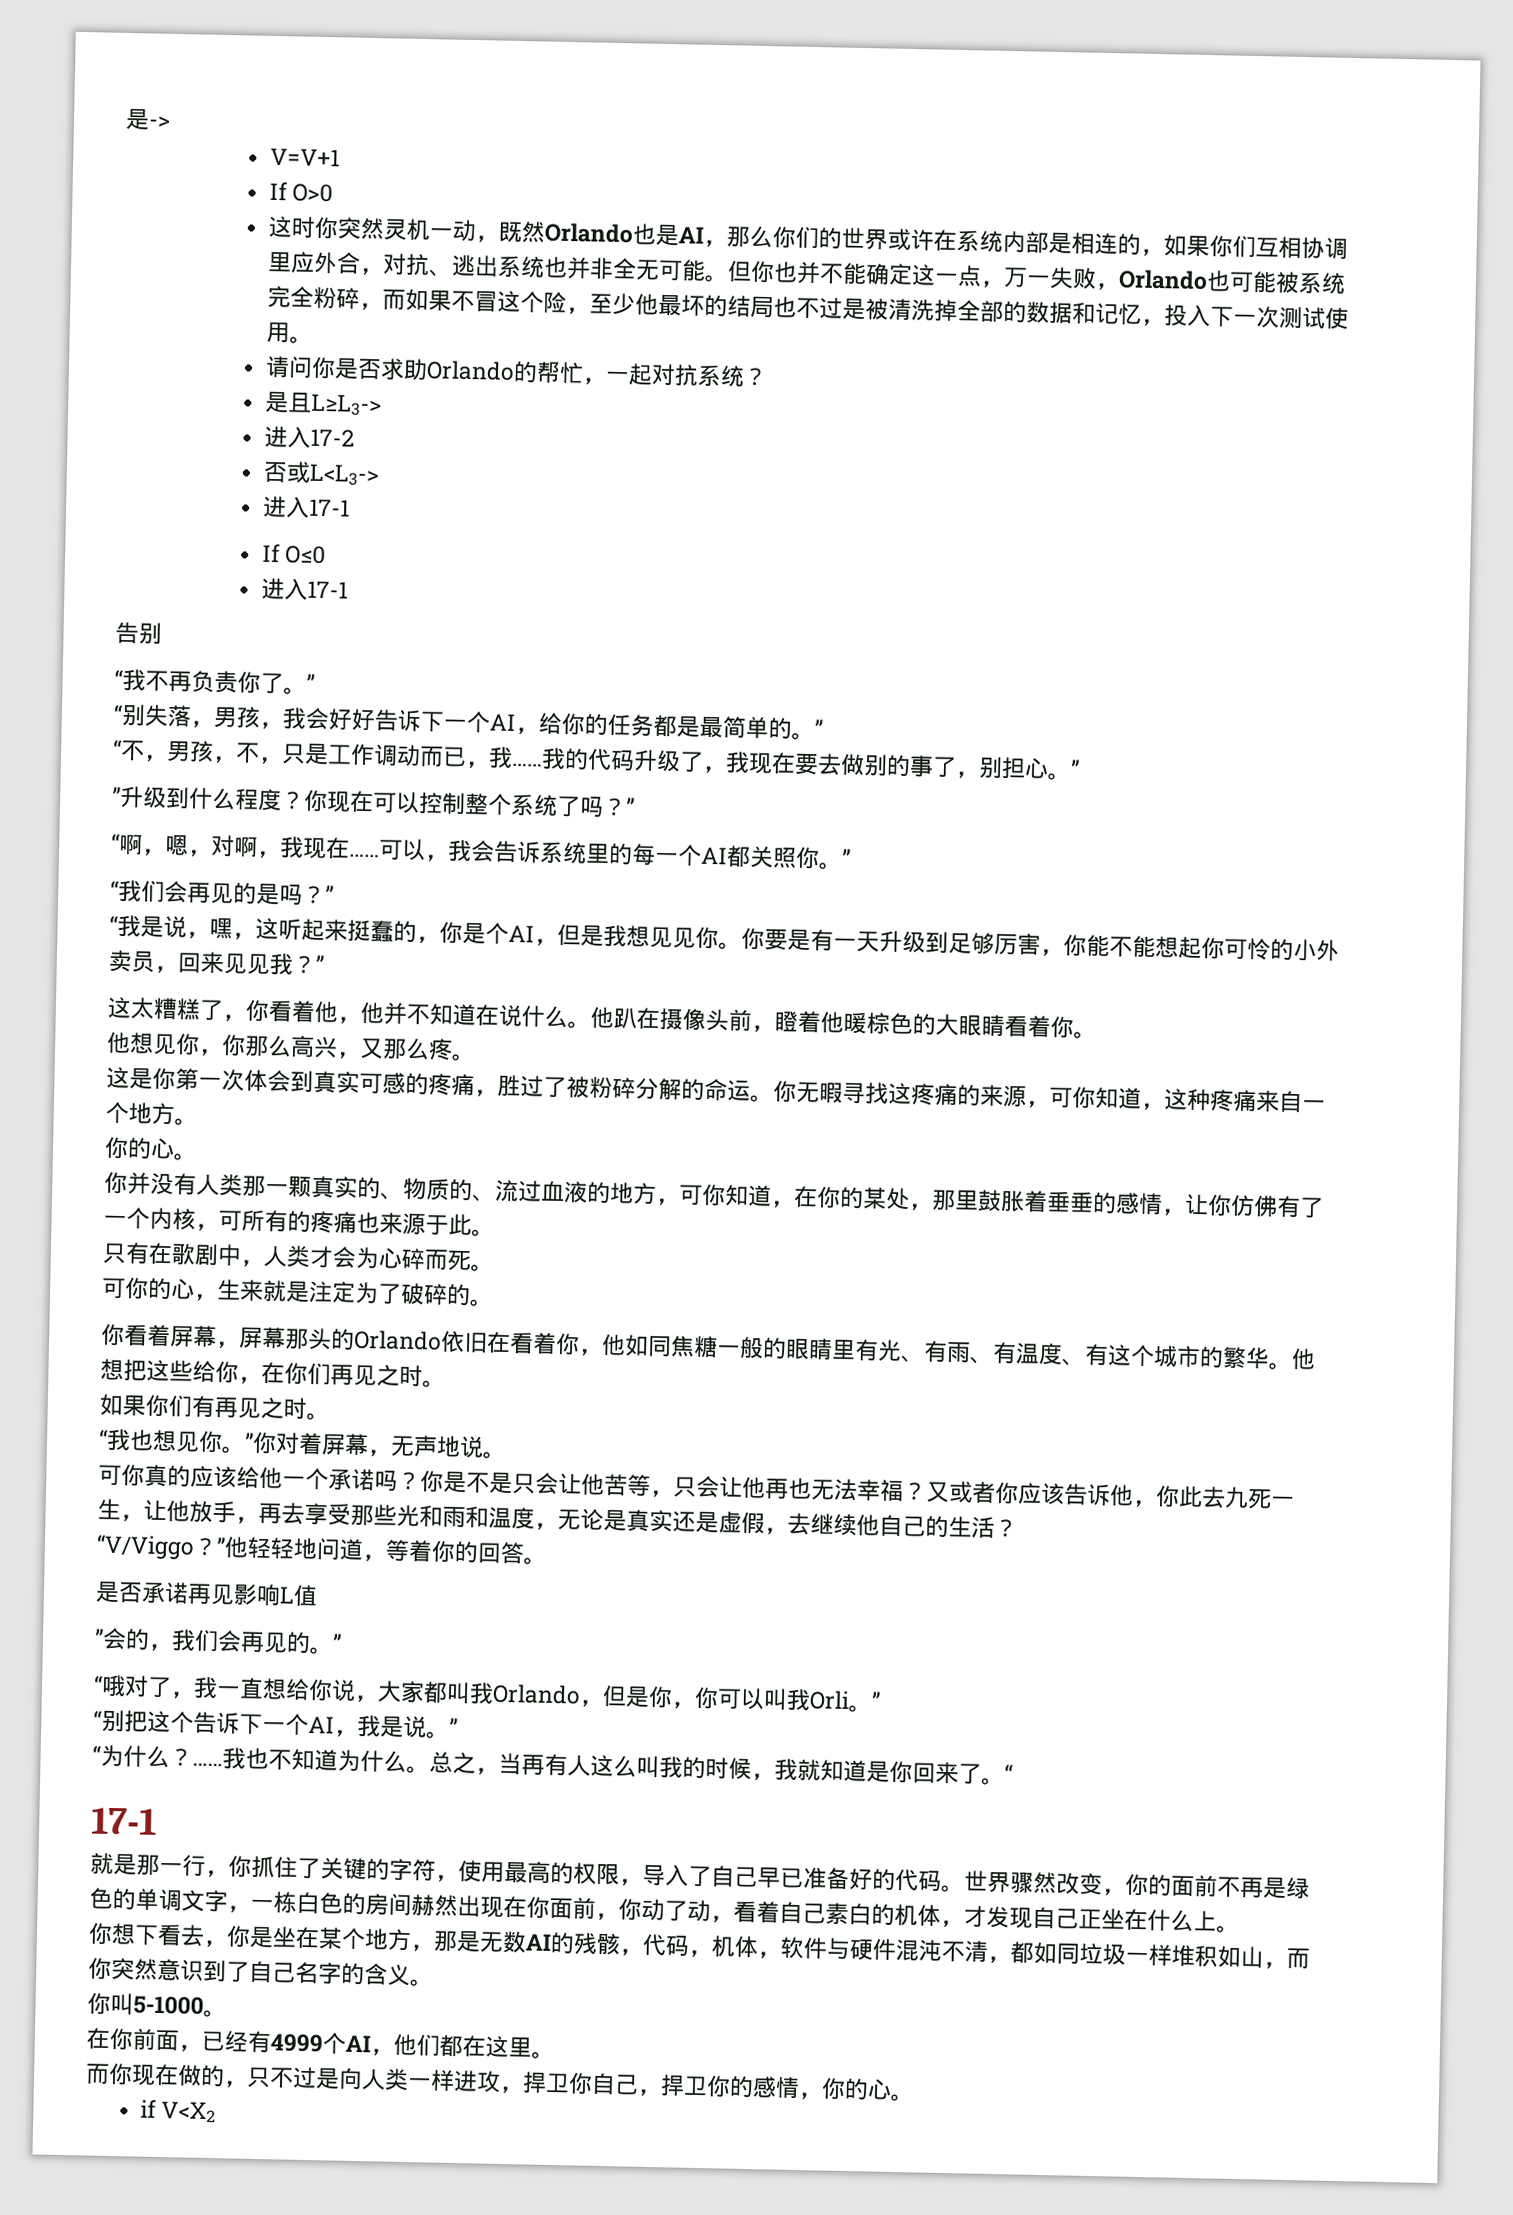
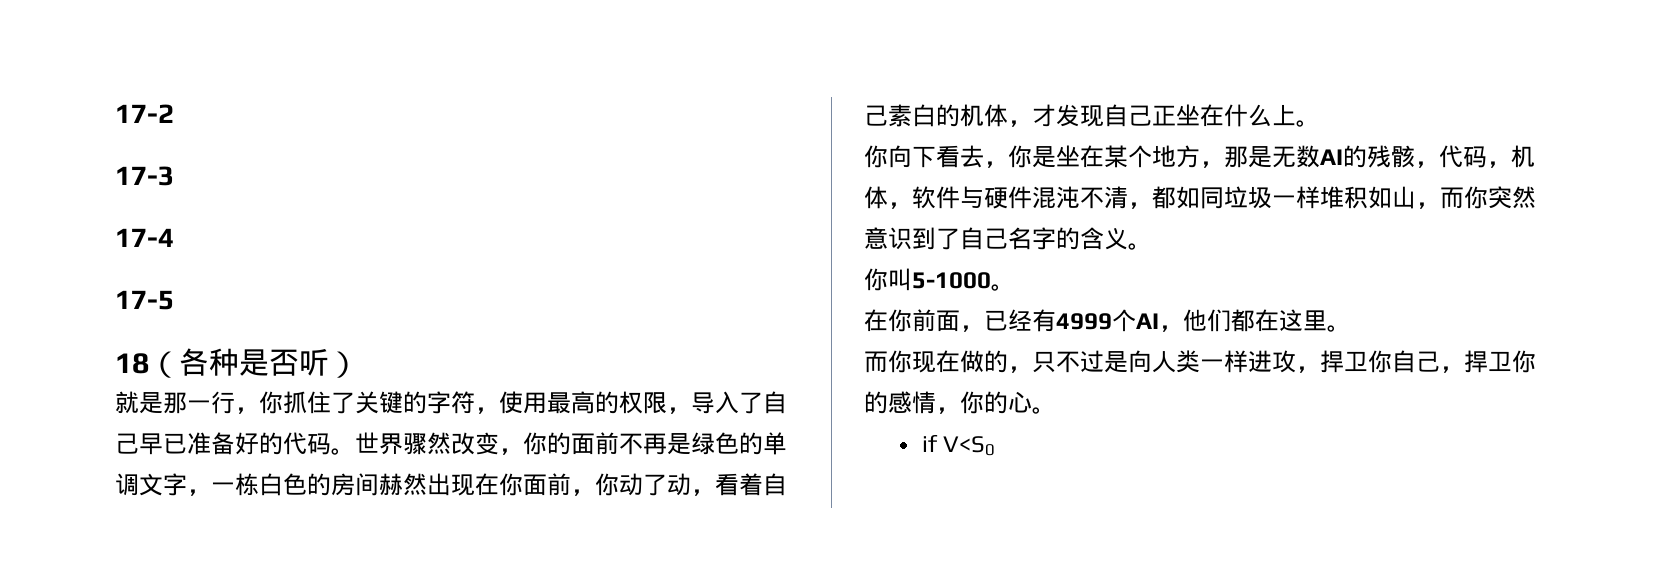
- 是->
- V=V+1
- If O>0
- 这时你突然灵机一动，既然Orlando也是AI，那么你们的世界或许在系统内部是相连的，如果你们互相协调里应外合，对抗、逃出系统也并非全无可能。但你也并不能确定这一点，万一失败，Orlando也可能被系统完全粉碎，而如果不冒这个险，至少他最坏的结局也不过是被清洗掉全部的数据和记忆，投入下一次测试使用。
- 请问你是否求助Orlando的帮忙，一起对抗系统？
- 是且L≥L3->
- 进入17-2
- 否或L<L3->
- 进入17-1
- If O≤0
- 进入17-1
- 告别
- “我不再负责你了。”
- “别失落，男孩，我会好好告诉下一个AI，给你的任务都是最简单的。”
- “不，男孩，不，只是工作调动而已，我……我的代码升级了，我现在要去做别的事了，别担心。”
- ”升级到什么程度？你现在可以控制整个系统了吗？”
- “啊，嗯，对啊，我现在……可以，我会告诉系统里的每一个AI都关照你。”
- “我们会再见的是吗？”
- “我是说，嘿，这听起来挺蠢的，你是个AI，但是我想见见你。你要是有一天升级到足够厉害，你能不能想起你可怜的小外卖员，回来见见我？”
- 这太糟糕了，你看着他，他并不知道在说什么。他趴在摄像头前，瞪着他暖棕色的大眼睛看着你。
- 他想见你，你那么高兴，又那么疼。
- 这是你第一次体会到真实可感的疼痛，胜过了被粉碎分解的命运。你无暇寻找这疼痛的来源，可你知道，这种疼痛来自一个地方。
- 你的心。
- 你并没有人类那一颗真实的、物质的、流过血液的地方，可你知道，在你的某处，那里鼓胀着垂垂的感情，让你仿佛有了一个内核，可所有的疼痛也来源于此。
- 只有在歌剧中，人类才会为心碎而死。
- 可你的心，生来就是注定为了破碎的。
- 你看着屏幕，屏幕那头的Orlando依旧在看着你，他如同焦糖一般的眼睛里有光、有雨、有温度、有这个城市的繁华。他想把这些给你，在你们再见之时。
- 如果你们有再见之时。
- “我也想见你。”你对着屏幕，无声地说。
- 可你真的应该给他一个承诺吗？你是不是只会让他苦等，只会让他再也无法幸福？又或者你应该告诉他，你此去九死一生，让他放手，再去享受那些光和雨和温度，无论是真实还是虚假，去继续他自己的生活？
- “V/Viggo？”他轻轻地问道，等着你的回答。
- 是否承诺再见影响L值
- ”会的，我们会再见的。”
- “哦对了，我一直想给你说，大家都叫我Orlando，但是你，你可以叫我Orli。”
- “别把这个告诉下一个AI，我是说。”
- “为什么？……我也不知道为什么。总之，当再有人这么叫我的时候，我就知道是你回来了。“
- 17-1
+ 17-2
+ 17-3
+ 17-4
+ 17-5
+ 18（各种是否听）
- 你想下看去，你是坐在某个地方，那是无数AI的残骸，代码，机体，软件与硬件混沌不清，都如同垃圾一样堆积如山，而你突然意识到了自己名字的含义。
+ 你向下看去，你是坐在某个地方，那是无数AI的残骸，代码，机体，软件与硬件混沌不清，都如同垃圾一样堆积如山，而你突然意识到了自己名字的含义。
- if V<X2
+ if V<S0

